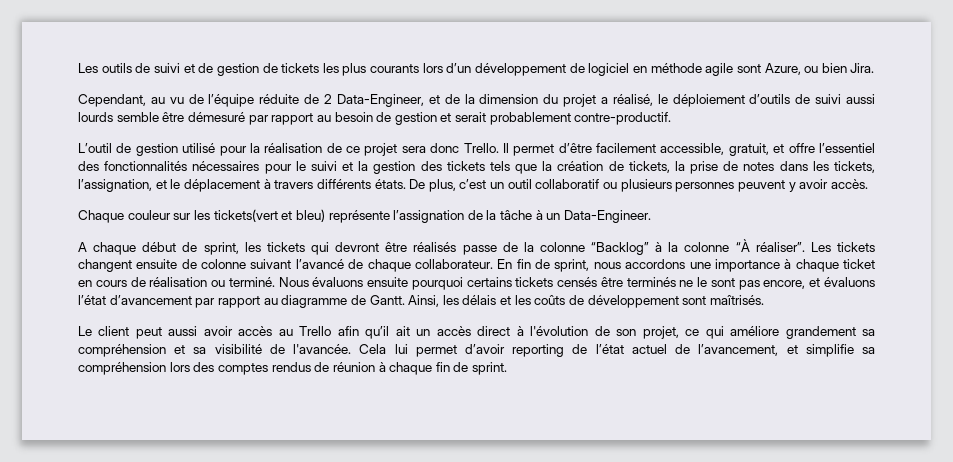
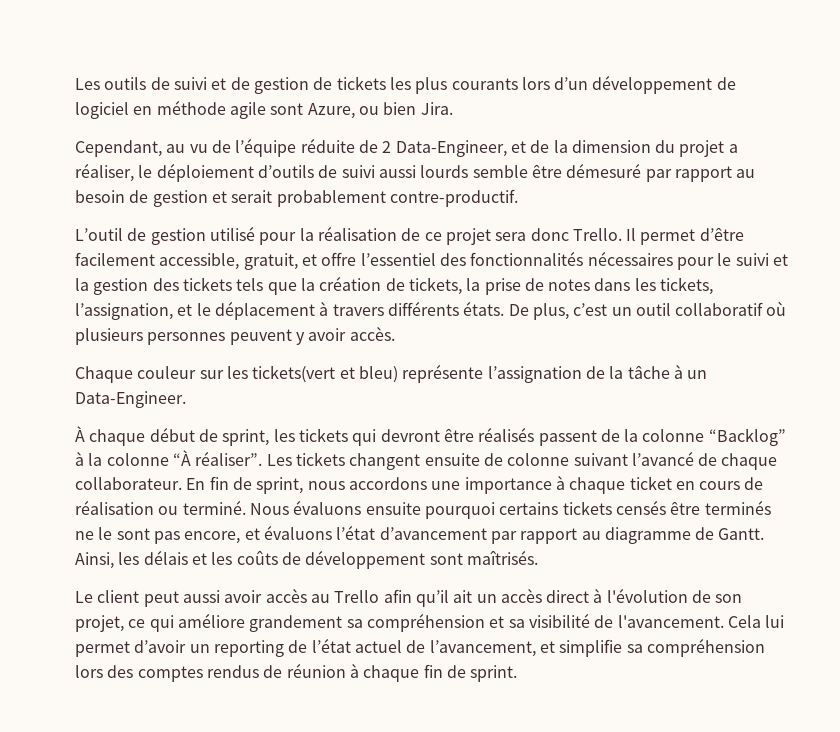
- Cependant, au vu de l’équipe réduite de 2 Data-Engineer, et de la dimension du projet a réalisé, le déploiement d’outils de suivi aussi lourds semble être démesuré par rapport au besoin de gestion et serait probablement contre-productif.
+ Cependant, au vu de l’équipe réduite de 2 Data-Engineer, et de la dimension du projet a réaliser, le déploiement d’outils de suivi aussi lourds semble être démesuré par rapport au besoin de gestion et serait probablement contre-productif.
- De plus, c’est un outil collaboratif ou plusieurs personnes peuvent y avoir accès.
+ De plus, c’est un outil collaboratif où plusieurs personnes peuvent y avoir accès.
- A chaque début de sprint, les tickets qui devront être réalisés passe de la colonne “Backlog” à la colonne “À réaliser”.
+ À chaque début de sprint, les tickets qui devront être réalisés passent de la colonne “Backlog” à la colonne “À réaliser”.
- Le client peut aussi avoir accès au Trello afin qu’il ait un accès direct à l'évolution de son projet, ce qui améliore grandement sa compréhension et sa visibilité de l'avancée.
+ Le client peut aussi avoir accès au Trello afin qu’il ait un accès direct à l'évolution de son projet, ce qui améliore grandement sa compréhension et sa visibilité de l'avancement.
- Cela lui permet d’avoir reporting de l’état actuel de l’avancement, et simplifie sa compréhension lors des comptes rendus de réunion à chaque fin de sprint.
+ Cela lui permet d’avoir un reporting de l’état actuel de l’avancement, et simplifie sa compréhension lors des comptes rendus de réunion à chaque fin de sprint.

